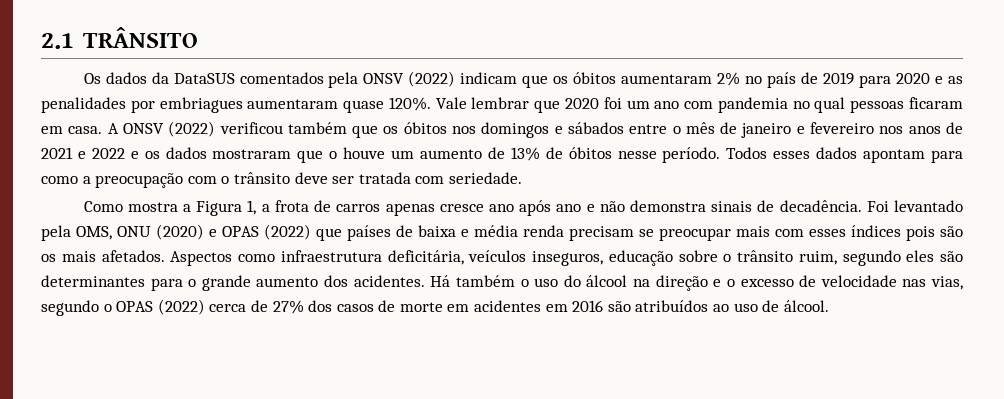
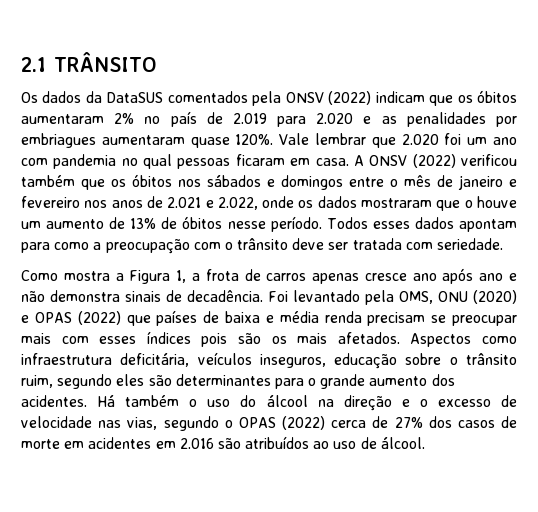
- Os dados da DataSUS comentados pela ONSV (2022) indicam que os óbitos aumentaram 2% no país de 2019 para 2020 e as penalidades por embriagues aumentaram quase 120%.
+ Os dados da DataSUS comentados pela ONSV (2022) indicam que os óbitos aumentaram 2% no país de 2.019 para 2.020 e as penalidades por embriagues aumentaram quase 120%.
- Vale lembrar que 2020 foi um ano com pandemia no qual pessoas ficaram em casa.
+ Vale lembrar que 2.020 foi um ano com pandemia no qual pessoas ficaram em casa.
- A ONSV (2022) verificou também que os óbitos nos domingos e sábados entre o mês de janeiro e fevereiro nos anos de 2021 e 2022 e os dados mostraram que o houve um aumento de 13% de óbitos nesse período.
+ A ONSV (2022) verificou também que os óbitos nos sábados e domingos entre o mês de janeiro e fevereiro nos anos de 2.021 e 2.022, onde os dados mostraram que o houve um aumento de 13% de óbitos nesse período.
- Há também o uso do álcool na direção e o excesso de velocidade nas vias, segundo o OPAS (2022) cerca de 27% dos casos de morte em acidentes em 2016 são atribuídos ao uso de álcool.
+ Há também o uso do álcool na direção e o excesso de velocidade nas vias, segundo o OPAS (2022) cerca de 27% dos casos de morte em acidentes em 2.016 são atribuídos ao uso de álcool.

